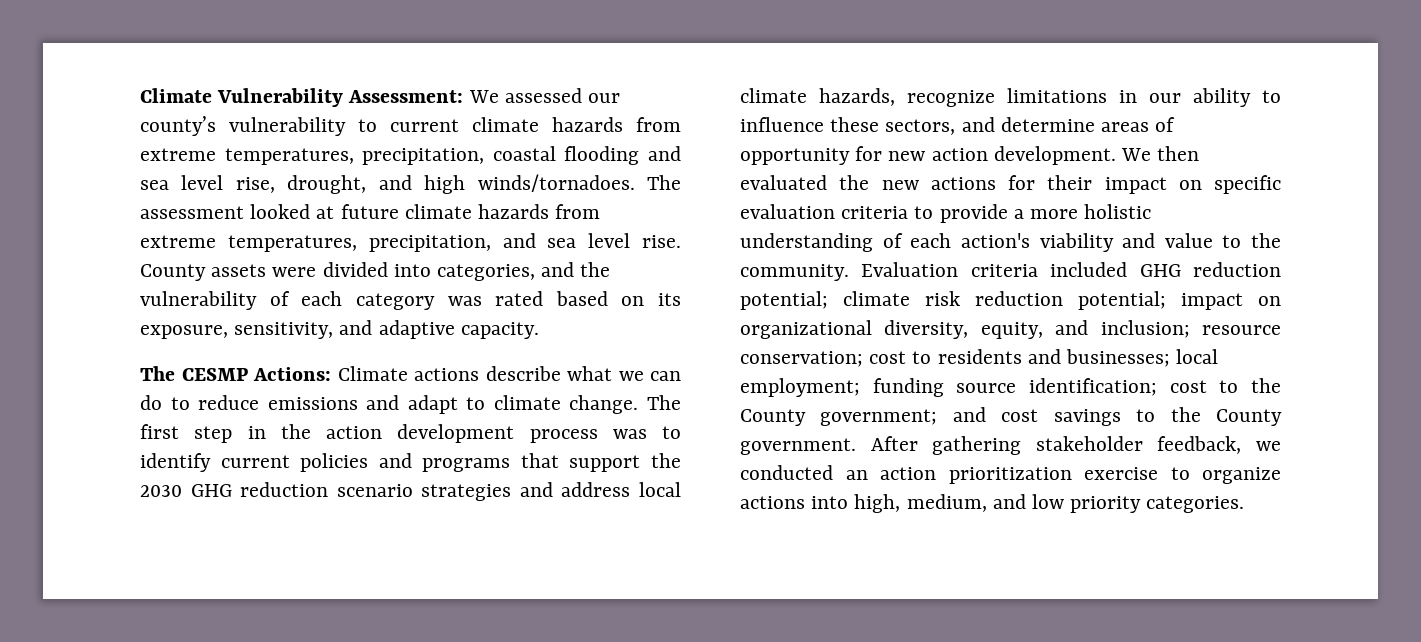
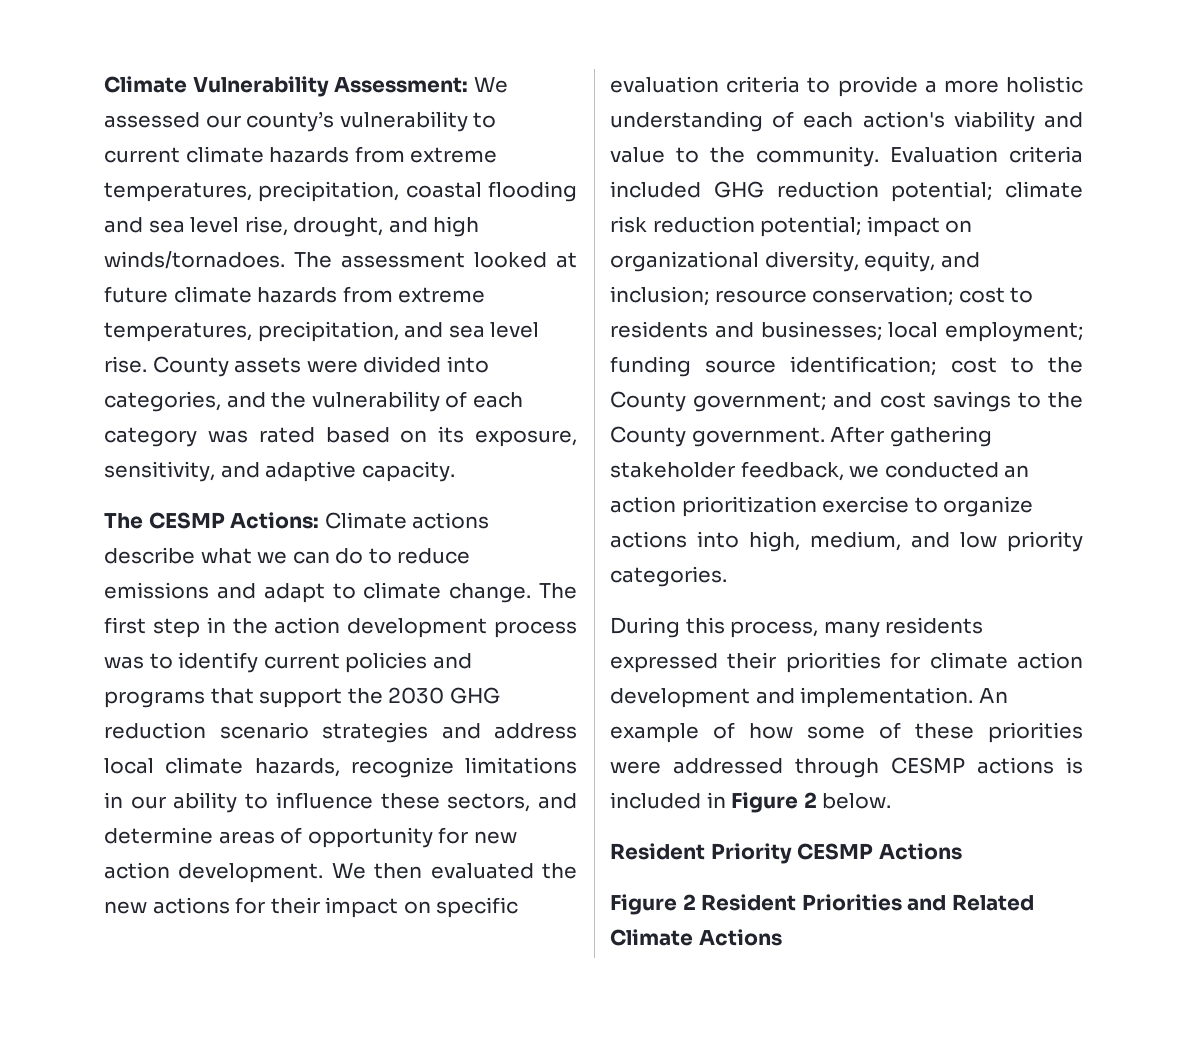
+ During this process, many residents expressed their priorities for climate action development and implementation. An example of how some of these priorities were addressed through CESMP actions is included in Figure 2 below.
+ Resident Priority CESMP Actions
+ Figure 2 Resident Priorities and Related Climate Actions

